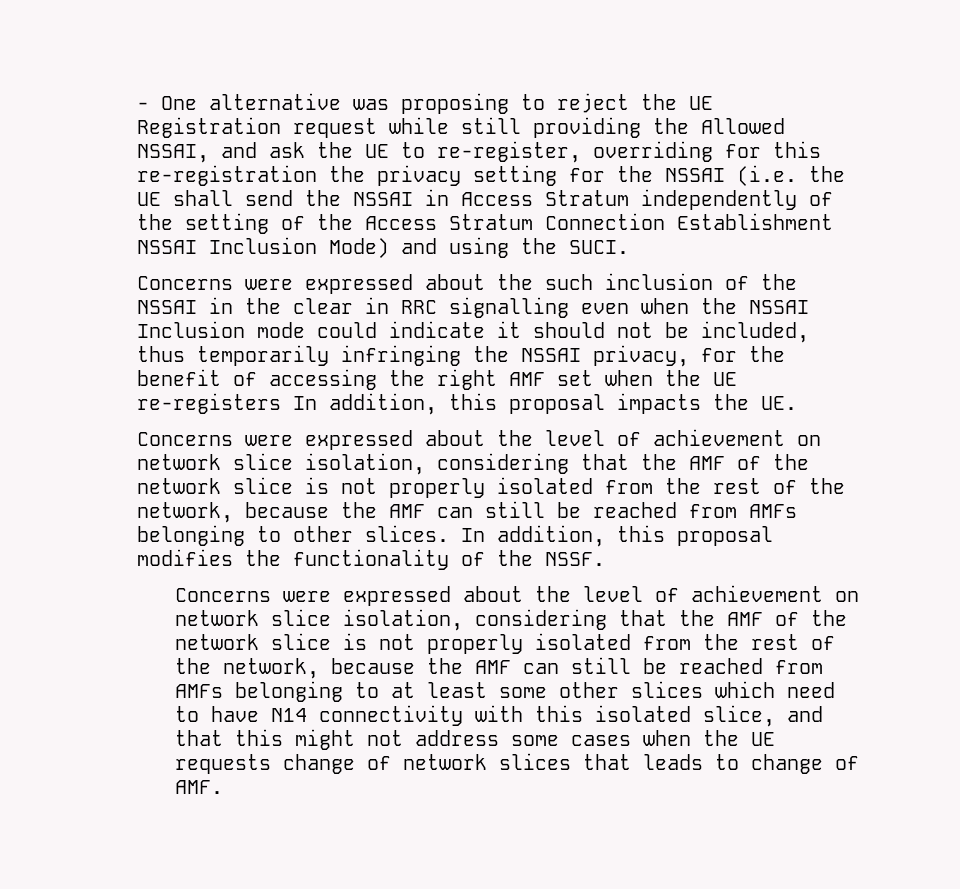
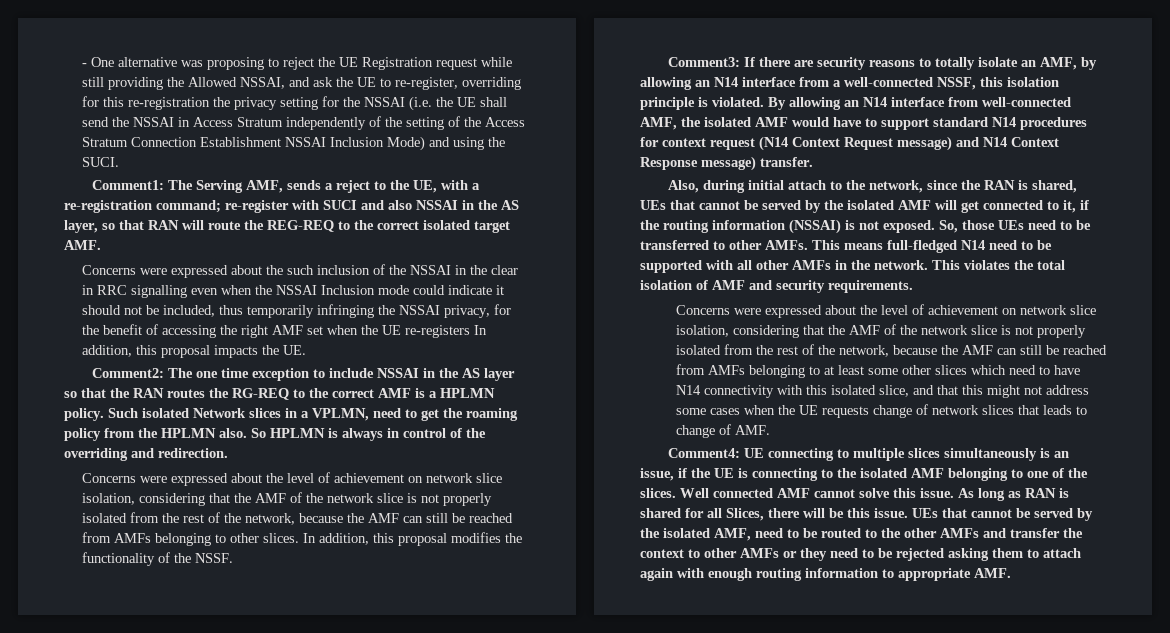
+ Comment1: The Serving AMF, sends a reject to the UE, with a re-registration command; re-register with SUCI and also NSSAI in the AS layer, so that RAN will route the REG-REQ to the correct isolated target AMF.
+ Comment2: The one time exception to include NSSAI in the AS layer so that the RAN routes the RG-REQ to the correct AMF is a HPLMN policy. Such isolated Network slices in a VPLMN, need to get the roaming policy from the HPLMN also. So HPLMN is always in control of the overriding and redirection.
+ Comment3: If there are security reasons to totally isolate an AMF, by allowing an N14 interface from a well-connected NSSF, this isolation principle is violated. By allowing an N14 interface from well-connected AMF, the isolated AMF would have to support standard N14 procedures for context request (N14 Context Request message) and N14 Context Response message) transfer.
+ Also, during initial attach to the network, since the RAN is shared, UEs that cannot be served by the isolated AMF will get connected to it, if the routing information (NSSAI) is not exposed. So, those UEs need to be transferred to other AMFs. This means full-fledged N14 need to be supported with all other AMFs in the network. This violates the total isolation of AMF and security requirements.
+ Comment4: UE connecting to multiple slices simultaneously is an issue, if the UE is connecting to the isolated AMF belonging to one of the slices. Well connected AMF cannot solve this issue. As long as RAN is shared for all Slices, there will be this issue. UEs that cannot be served by the isolated AMF, need to be routed to the other AMFs and transfer the context to other AMFs or they need to be rejected asking them to attach again with enough routing information to appropriate AMF.

